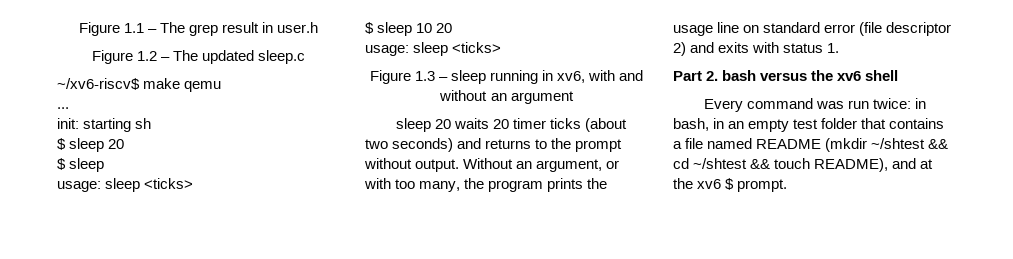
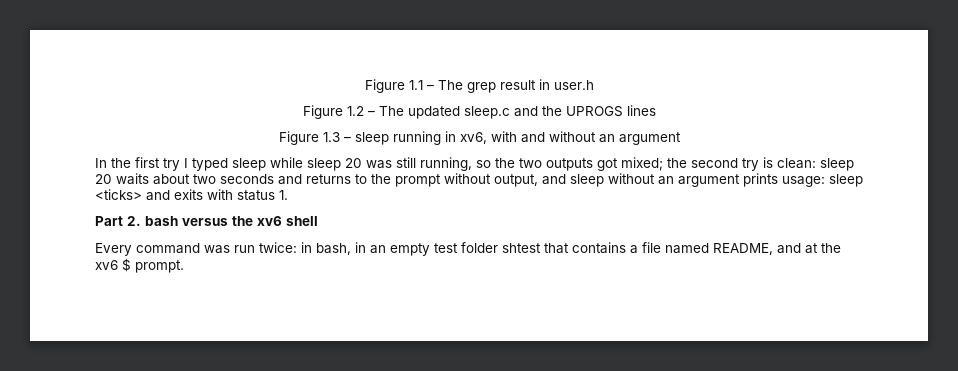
- Figure 1.2 – The updated sleep.c
- ~/xv6-riscv$ make qemu
- ...
- init: starting sh
- $ sleep 20
- $ sleep
- usage: sleep <ticks>
- $ sleep 10 20
- usage: sleep <ticks>
+ Figure 1.2 – The updated sleep.c and the UPROGS lines
- sleep 20 waits 20 timer ticks (about two seconds) and returns to the prompt without output. Without an argument, or with too many, the program prints the usage line on standard error (file descriptor 2) and exits with status 1.
+ In the first try I typed sleep while sleep 20 was still running, so the two outputs got mixed; the second try is clean: sleep 20 waits about two seconds and returns to the prompt without output, and sleep without an argument prints usage: sleep <ticks> and exits with status 1.
- Every command was run twice: in bash, in an empty test folder that contains a file named README (mkdir ~/shtest && cd ~/shtest && touch README), and at the xv6 $ prompt.
+ Every command was run twice: in bash, in an empty test folder shtest that contains a file named README, and at the xv6 $ prompt.

